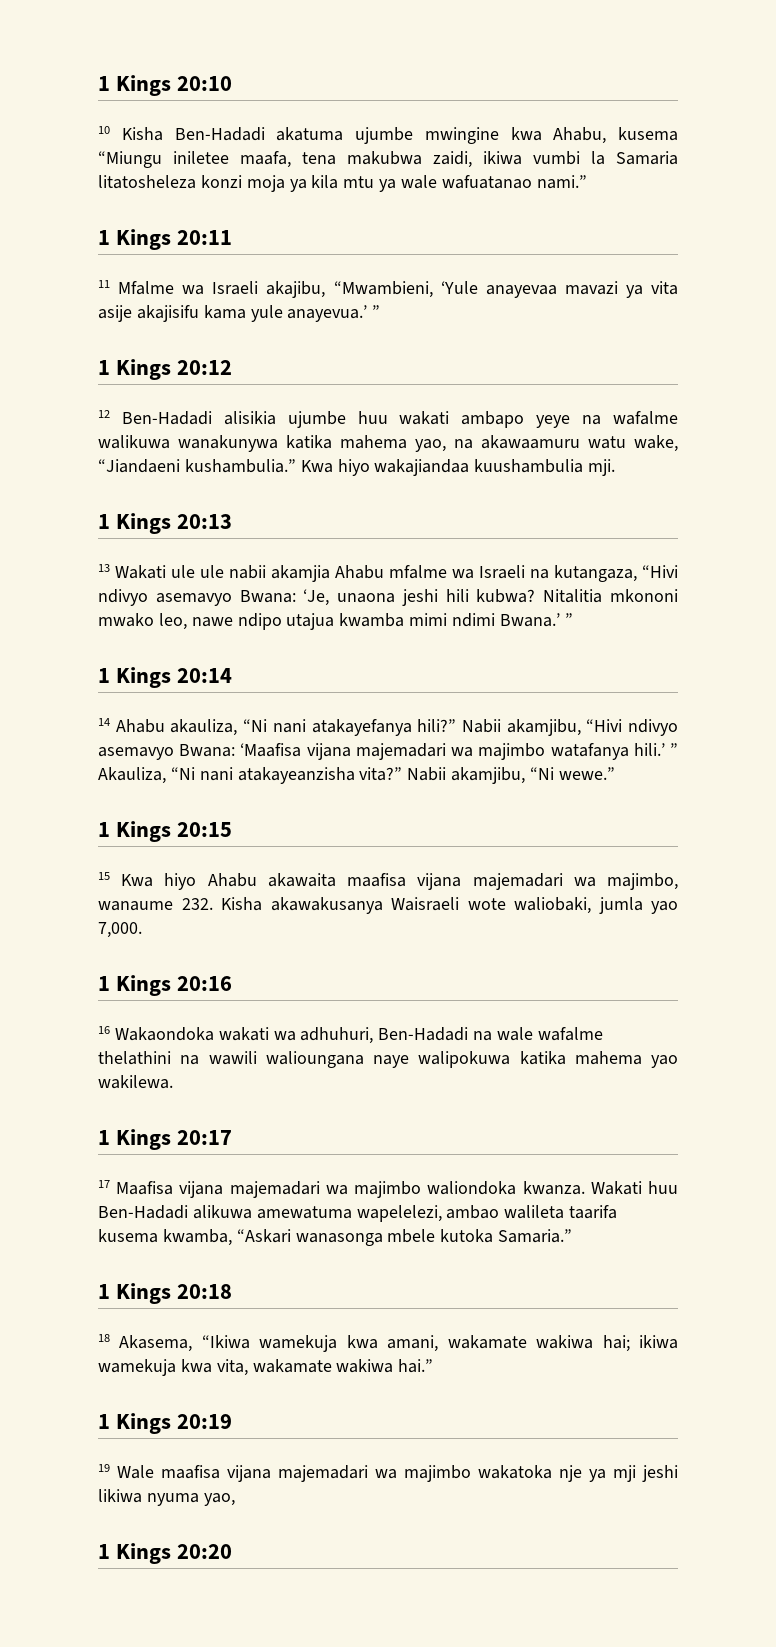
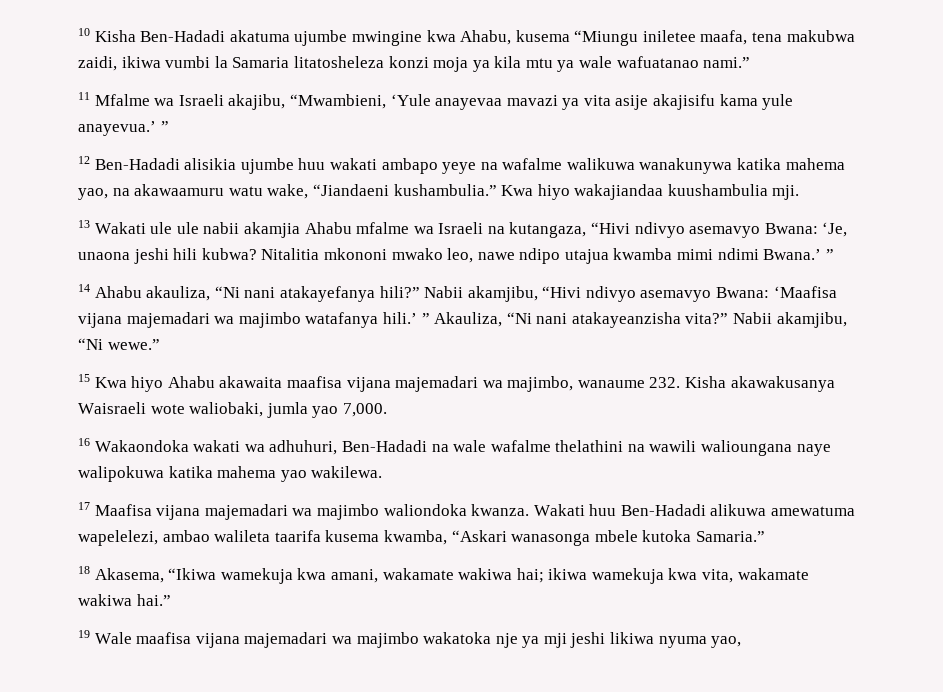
- 1 Kings 20:10
- 1 Kings 20:11
- 1 Kings 20:12
- 1 Kings 20:13
- 1 Kings 20:14
- 1 Kings 20:15
- 1 Kings 20:16
- 1 Kings 20:17
- 1 Kings 20:18
- 1 Kings 20:19
- 1 Kings 20:20

